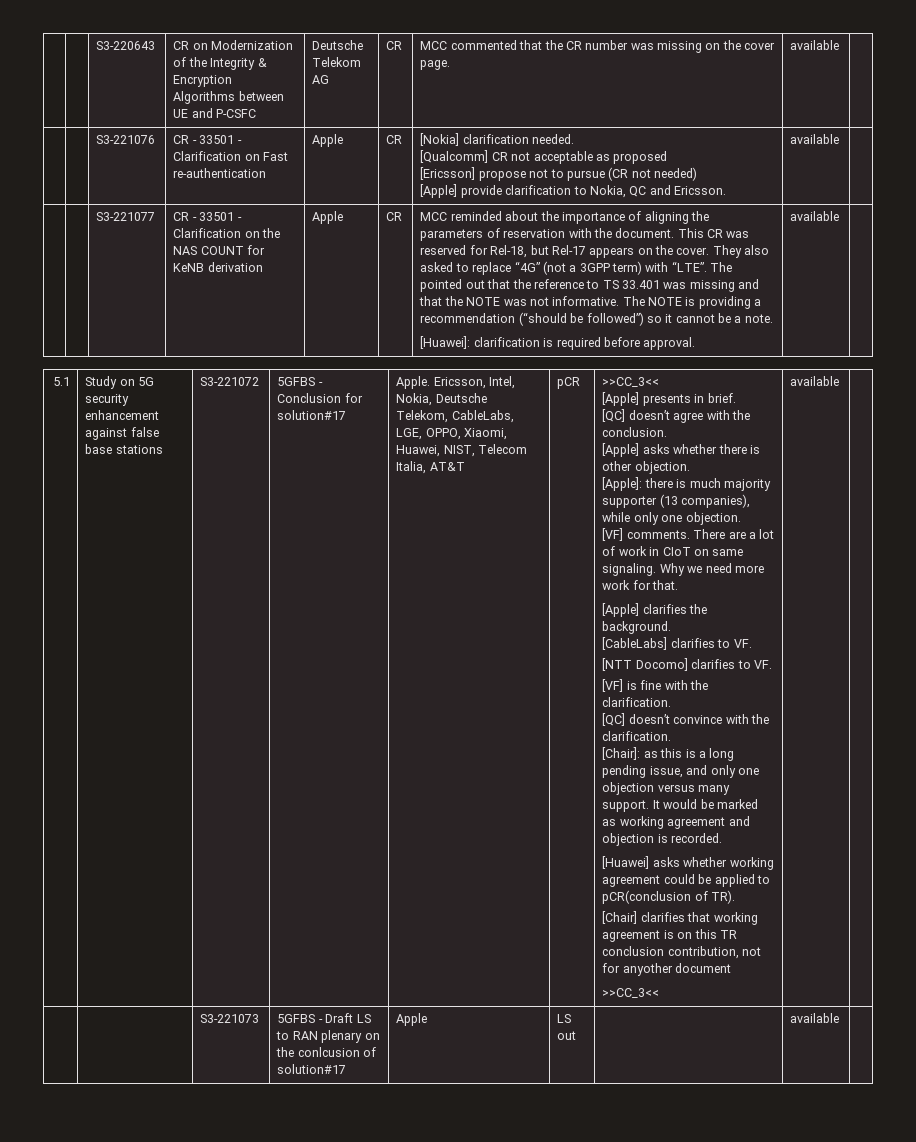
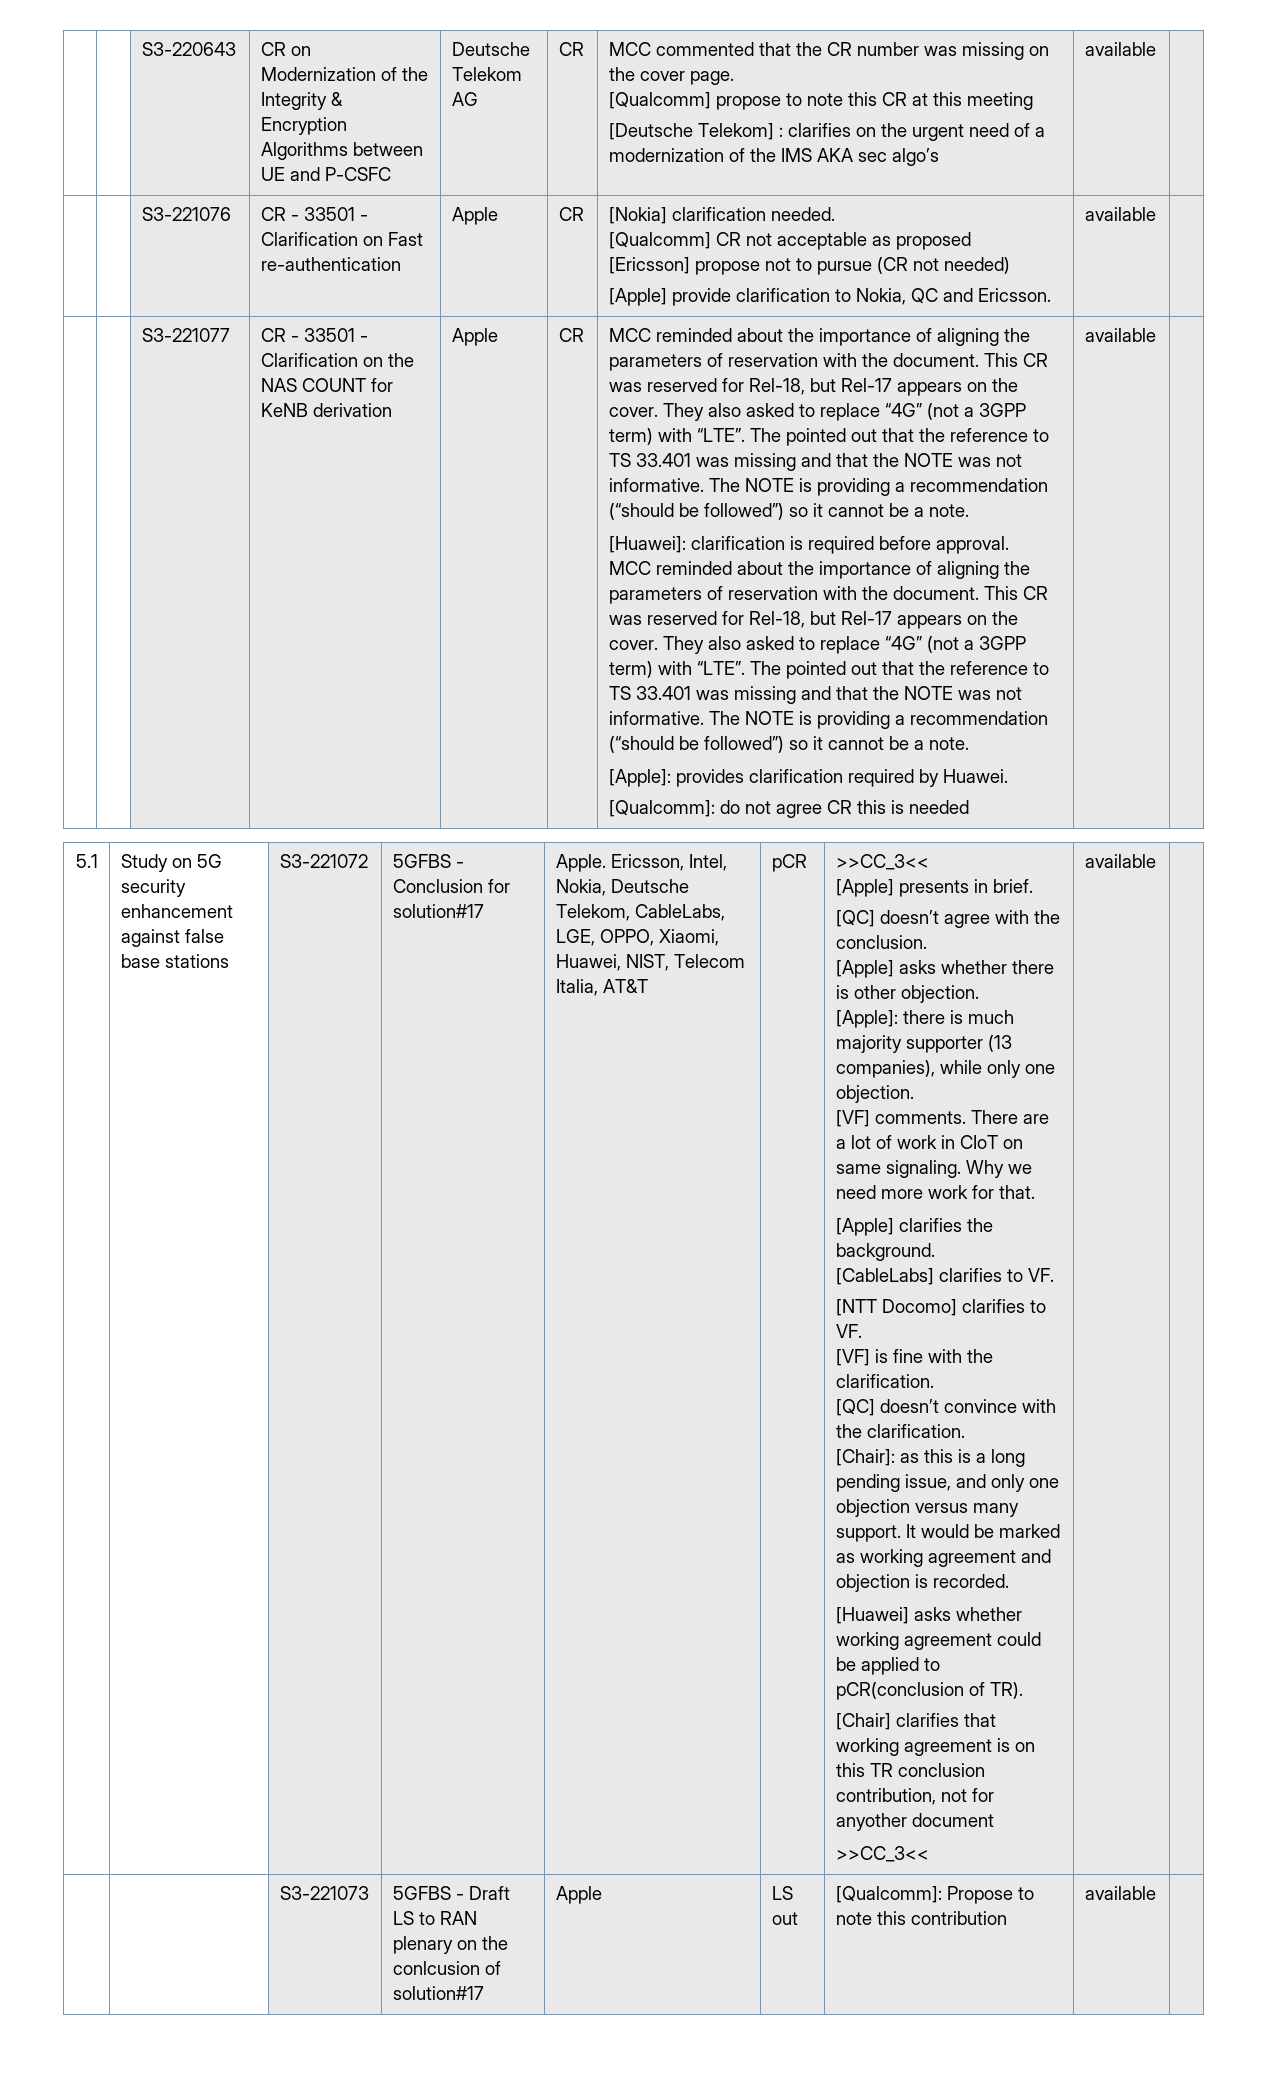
+ [Qualcomm] propose to note this CR at this meeting
+ [Deutsche Telekom] : clarifies on the urgent need of a modernization of the IMS AKA sec algo’s
  [Huawei]: clarification is required before approval.
+ MCC reminded about the importance of aligning the parameters of reservation with the document. This CR was reserved for Rel-18, but Rel-17 appears on the cover. They also asked to replace “4G” (not a 3GPP term) with “LTE”. The pointed out that the reference to TS 33.401 was missing and that the NOTE was not informative. The NOTE is providing a recommendation (“should be followed”) so it cannot be a note.
+ [Apple]: provides clarification required by Huawei.
+ [Qualcomm]: do not agree CR this is needed
- | | S3-221073 | 5GFBS - Draft LS to RAN plenary on the conlcusion of solution#17 | Apple | LS out | | available |
+ | | S3-221073 | 5GFBS - Draft LS to RAN plenary on the conlcusion of solution#17 | Apple | LS out | [Qualcomm]: Propose to note this contribution | available |

